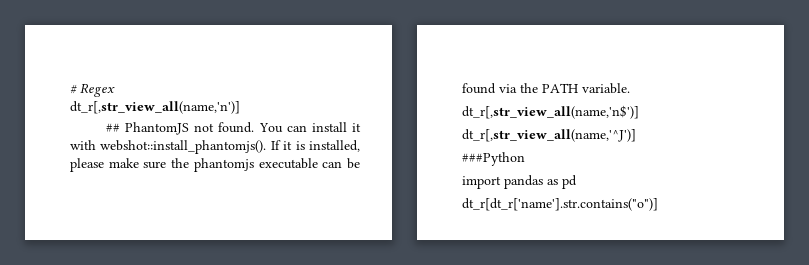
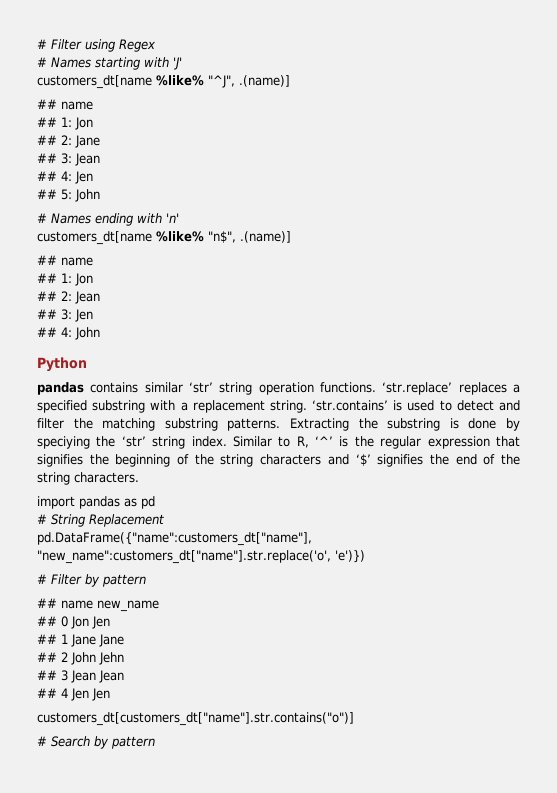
- # Regex
+ # Filter using Regex
- dt_r[,str_view_all(name,'n')]
- ## PhantomJS not found. You can install it with webshot::install_phantomjs(). If it is installed, please make sure the phantomjs executable can be found via the PATH variable.
- dt_r[,str_view_all(name,'n$')]
- dt_r[,str_view_all(name,'^J')]
- ###Python
+ # Names starting with 'J'
+ customers_dt[name %like% "^J", .(name)]
+ ## name
+ ## 1: Jon
+ ## 2: Jane
+ ## 3: Jean
+ ## 4: Jen
+ ## 5: John
+ # Names ending with 'n'
+ customers_dt[name %like% "n$", .(name)]
+ ## name
+ ## 1: Jon
+ ## 2: Jean
+ ## 3: Jen
+ ## 4: John
+ Python
+ pandas contains similar ‘str’ string operation functions. ‘str.replace’ replaces a specified substring with a replacement string. ‘str.contains’ is used to detect and filter the matching substring patterns. Extracting the substring is done by speciying the ‘str’ string index. Similar to R, ‘^’ is the regular expression that signifies the beginning of the string characters and ‘$’ signifies the end of the string characters.
  import pandas as pd
- dt_r[dt_r['name'].str.contains("o")]
+ # String Replacement
+ pd.DataFrame({"name":customers_dt["name"], "new_name":customers_dt["name"].str.replace('o', 'e')})
+ # Filter by pattern
+ ## name new_name
+ ## 0 Jon Jen
+ ## 1 Jane Jane
+ ## 2 John Jehn
+ ## 3 Jean Jean
+ ## 4 Jen Jen
+ customers_dt[customers_dt["name"].str.contains("o")]
+ # Search by pattern

